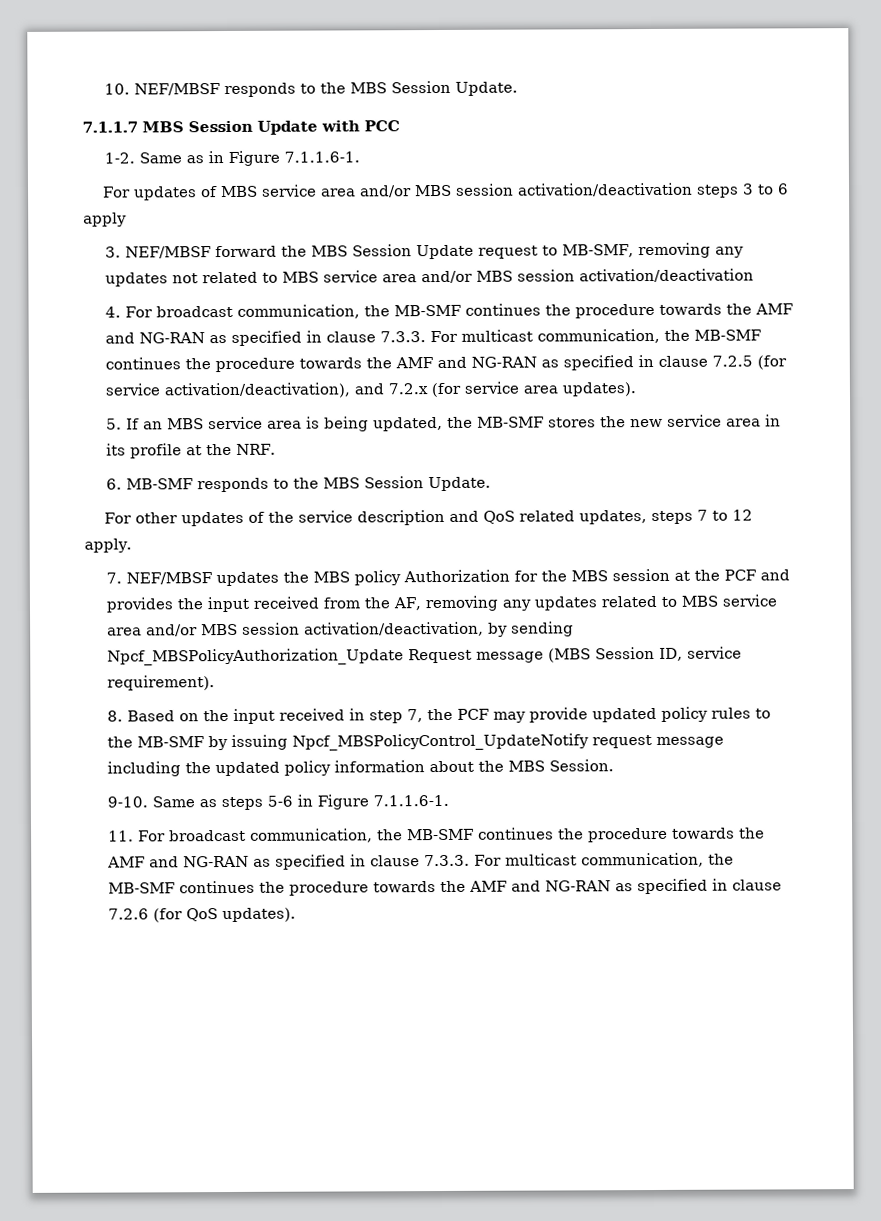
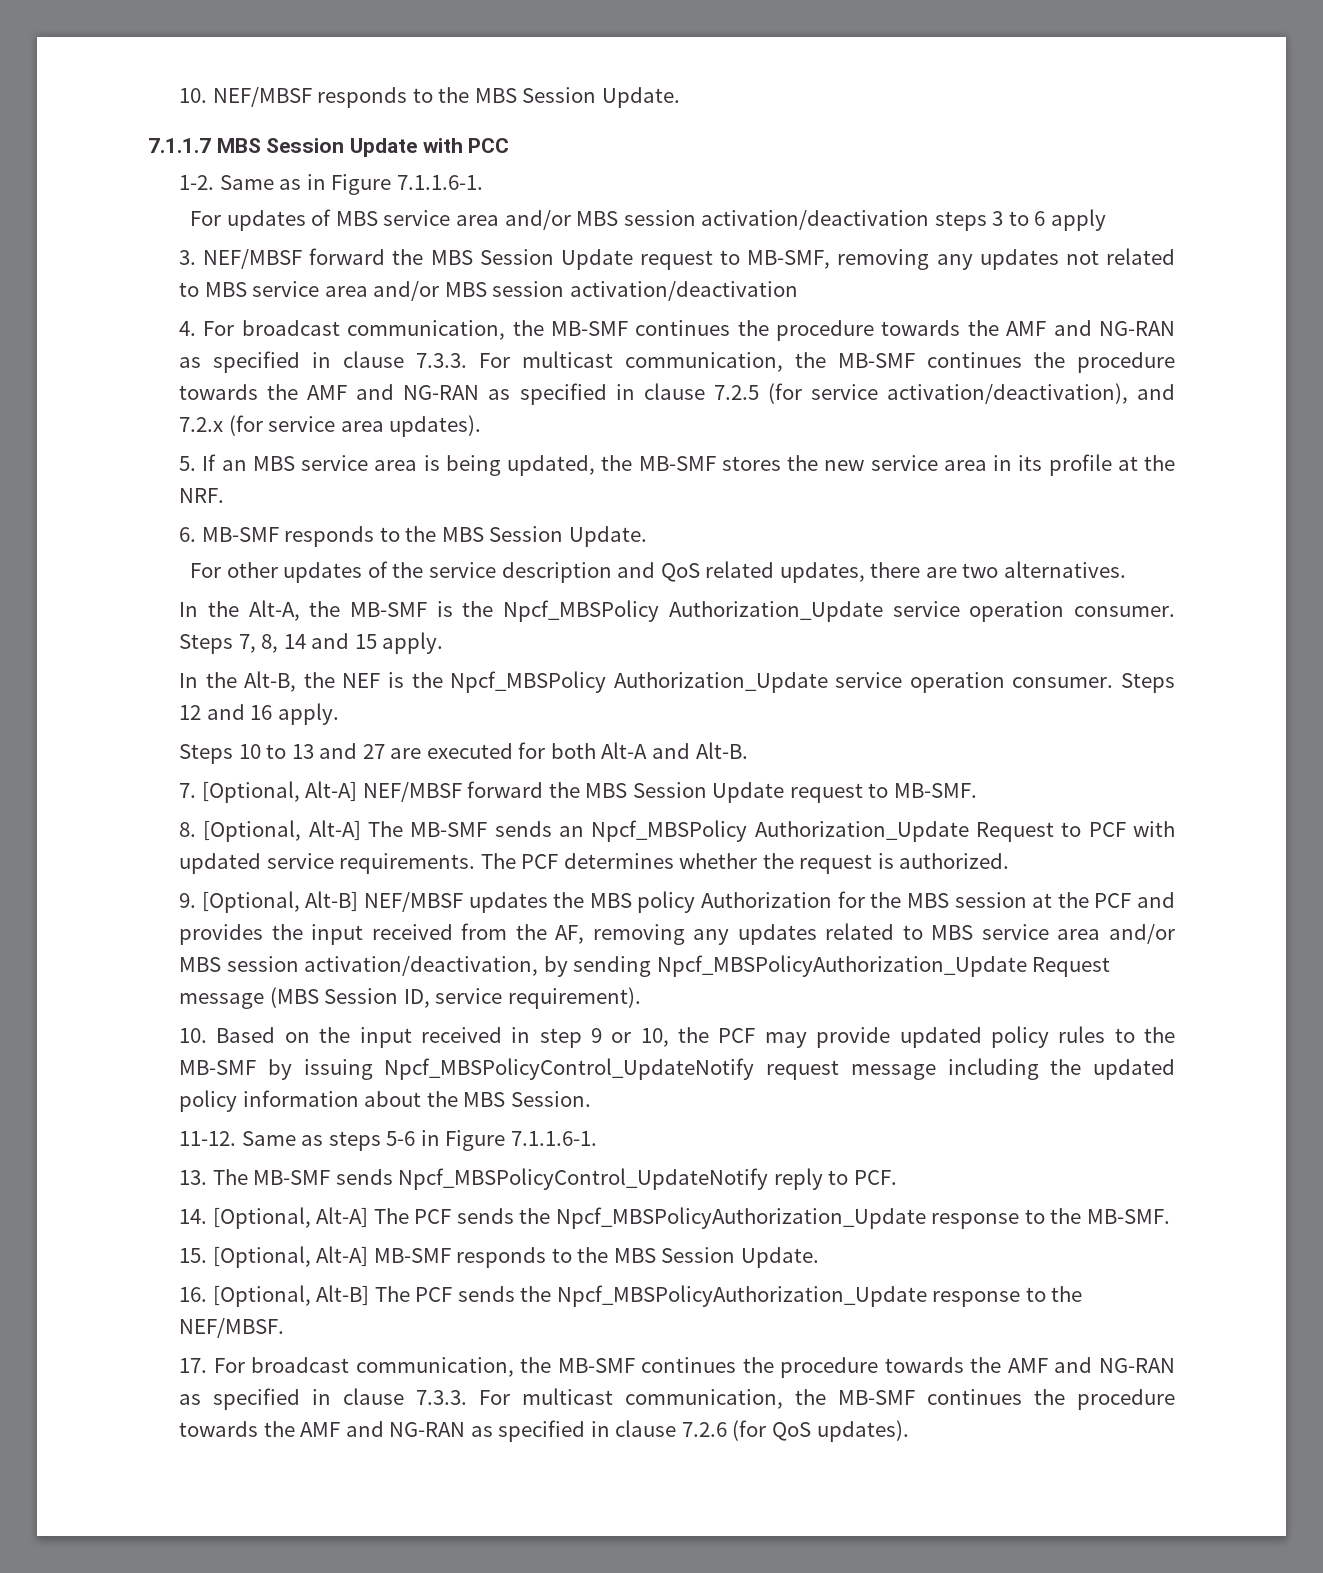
- For other updates of the service description and QoS related updates, steps 7 to 12 apply.
- 7. NEF/MBSF updates the MBS policy Authorization for the MBS session at the PCF and provides the input received from the AF, removing any updates related to MBS service area and/or MBS session activation/deactivation, by sending Npcf_MBSPolicyAuthorization_Update Request message (MBS Session ID, service requirement).
+ For other updates of the service description and QoS related updates, there are two alternatives.
+ In the Alt-A, the MB-SMF is the Npcf_MBSPolicy Authorization_Update service operation consumer. Steps 7, 8, 14 and 15 apply.
+ In the Alt-B, the NEF is the Npcf_MBSPolicy Authorization_Update service operation consumer. Steps 12 and 16 apply.
+ Steps 10 to 13 and 27 are executed for both Alt-A and Alt-B.
+ 7. [Optional, Alt-A] NEF/MBSF forward the MBS Session Update request to MB-SMF.
+ 8. [Optional, Alt-A] The MB-SMF sends an Npcf_MBSPolicy Authorization_Update Request to PCF with updated service requirements. The PCF determines whether the request is authorized.
+ 9. [Optional, Alt-B] NEF/MBSF updates the MBS policy Authorization for the MBS session at the PCF and provides the input received from the AF, removing any updates related to MBS service area and/or MBS session activation/deactivation, by sending Npcf_MBSPolicyAuthorization_Update Request message (MBS Session ID, service requirement).
- 8. Based on the input received in step 7, the PCF may provide updated policy rules to the MB-SMF by issuing Npcf_MBSPolicyControl_UpdateNotify request message including the updated policy information about the MBS Session.
+ 10. Based on the input received in step 9 or 10, the PCF may provide updated policy rules to the MB-SMF by issuing Npcf_MBSPolicyControl_UpdateNotify request message including the updated policy information about the MBS Session.
- 9-10.
+ 11-12.
- 11. For broadcast communication, the MB-SMF continues the procedure towards the AMF and NG-RAN as specified in clause 7.3.3. For multicast communication, the MB-SMF continues the procedure towards the AMF and NG-RAN as specified in clause 7.2.6 (for QoS updates).
+ 13. The MB-SMF sends Npcf_MBSPolicyControl_UpdateNotify reply to PCF.
+ 14. [Optional, Alt-A] The PCF sends the Npcf_MBSPolicyAuthorization_Update response to the MB-SMF.
+ 15. [Optional, Alt-A] MB-SMF responds to the MBS Session Update.
+ 16. [Optional, Alt-B] The PCF sends the Npcf_MBSPolicyAuthorization_Update response to the NEF/MBSF.
+ 17. For broadcast communication, the MB-SMF continues the procedure towards the AMF and NG-RAN as specified in clause 7.3.3. For multicast communication, the MB-SMF continues the procedure towards the AMF and NG-RAN as specified in clause 7.2.6 (for QoS updates).

